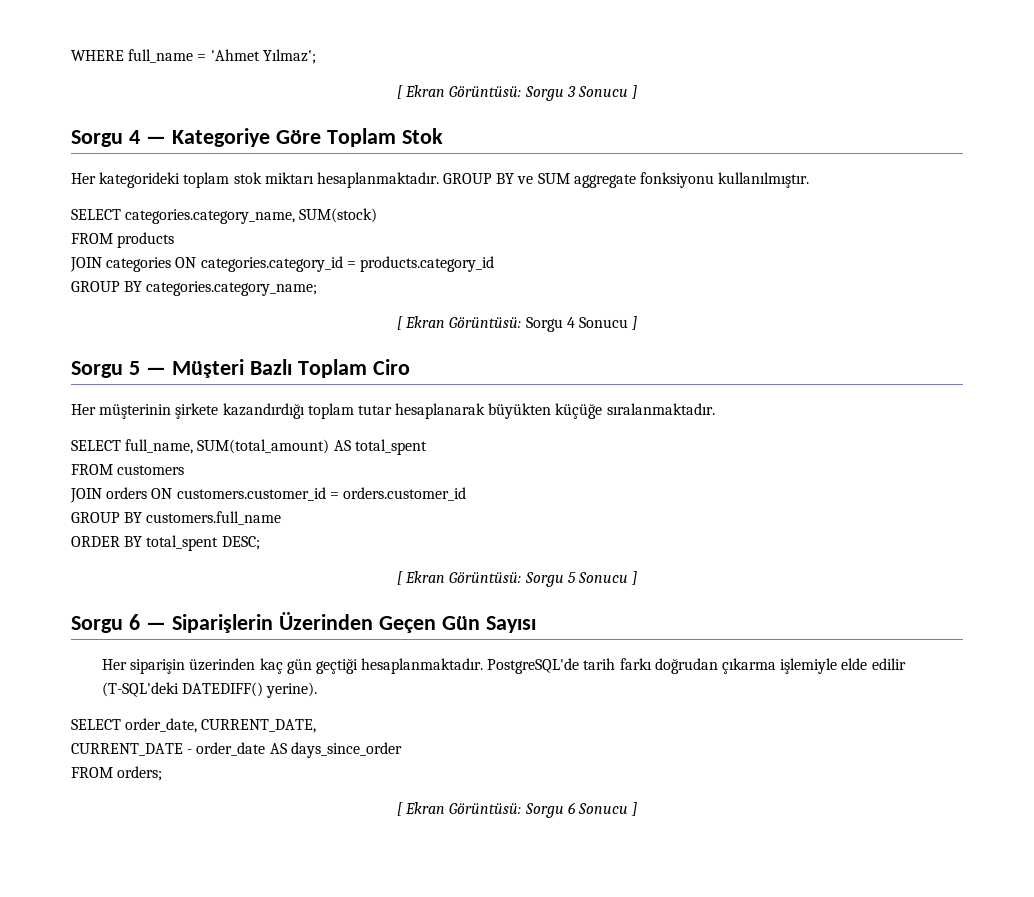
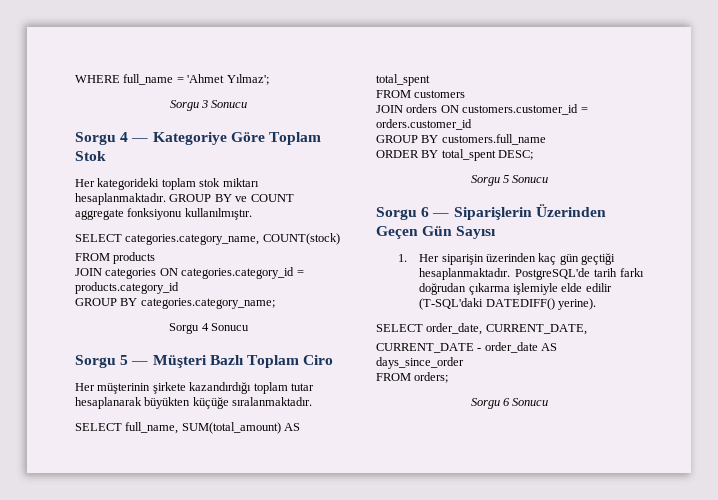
- [ Ekran Görüntüsü: Sorgu 3 Sonucu ]
+ Sorgu 3 Sonucu
- GROUP BY ve SUM aggregate fonksiyonu kullanılmıştır.
+ GROUP BY ve COUNT aggregate fonksiyonu kullanılmıştır.
- SELECT categories.category_name, SUM(stock)
+ SELECT categories.category_name, COUNT(stock)
- [ Ekran Görüntüsü: Sorgu 4 Sonucu ]
+ Sorgu 4 Sonucu
- [ Ekran Görüntüsü: Sorgu 5 Sonucu ]
+ Sorgu 5 Sonucu
- Her siparişin üzerinden kaç gün geçtiği hesaplanmaktadır.
+ 1. Her siparişin üzerinden kaç gün geçtiği hesaplanmaktadır.
- PostgreSQL'de tarih farkı doğrudan çıkarma işlemiyle elde edilir (T-SQL'deki DATEDIFF() yerine).
+ PostgreSQL'de tarih farkı doğrudan çıkarma işlemiyle elde edilir (T-SQL'daki DATEDIFF() yerine).
- [ Ekran Görüntüsü: Sorgu 6 Sonucu ]
+ Sorgu 6 Sonucu

